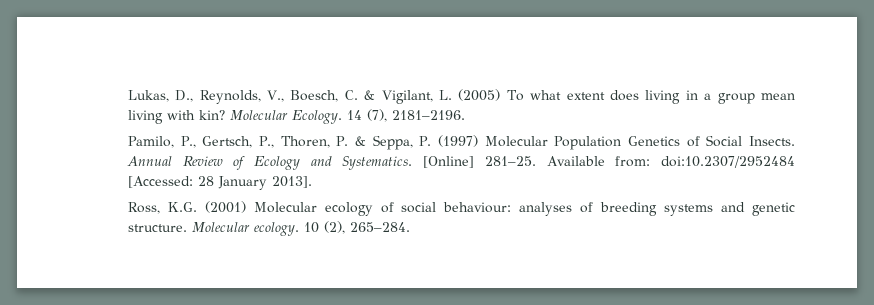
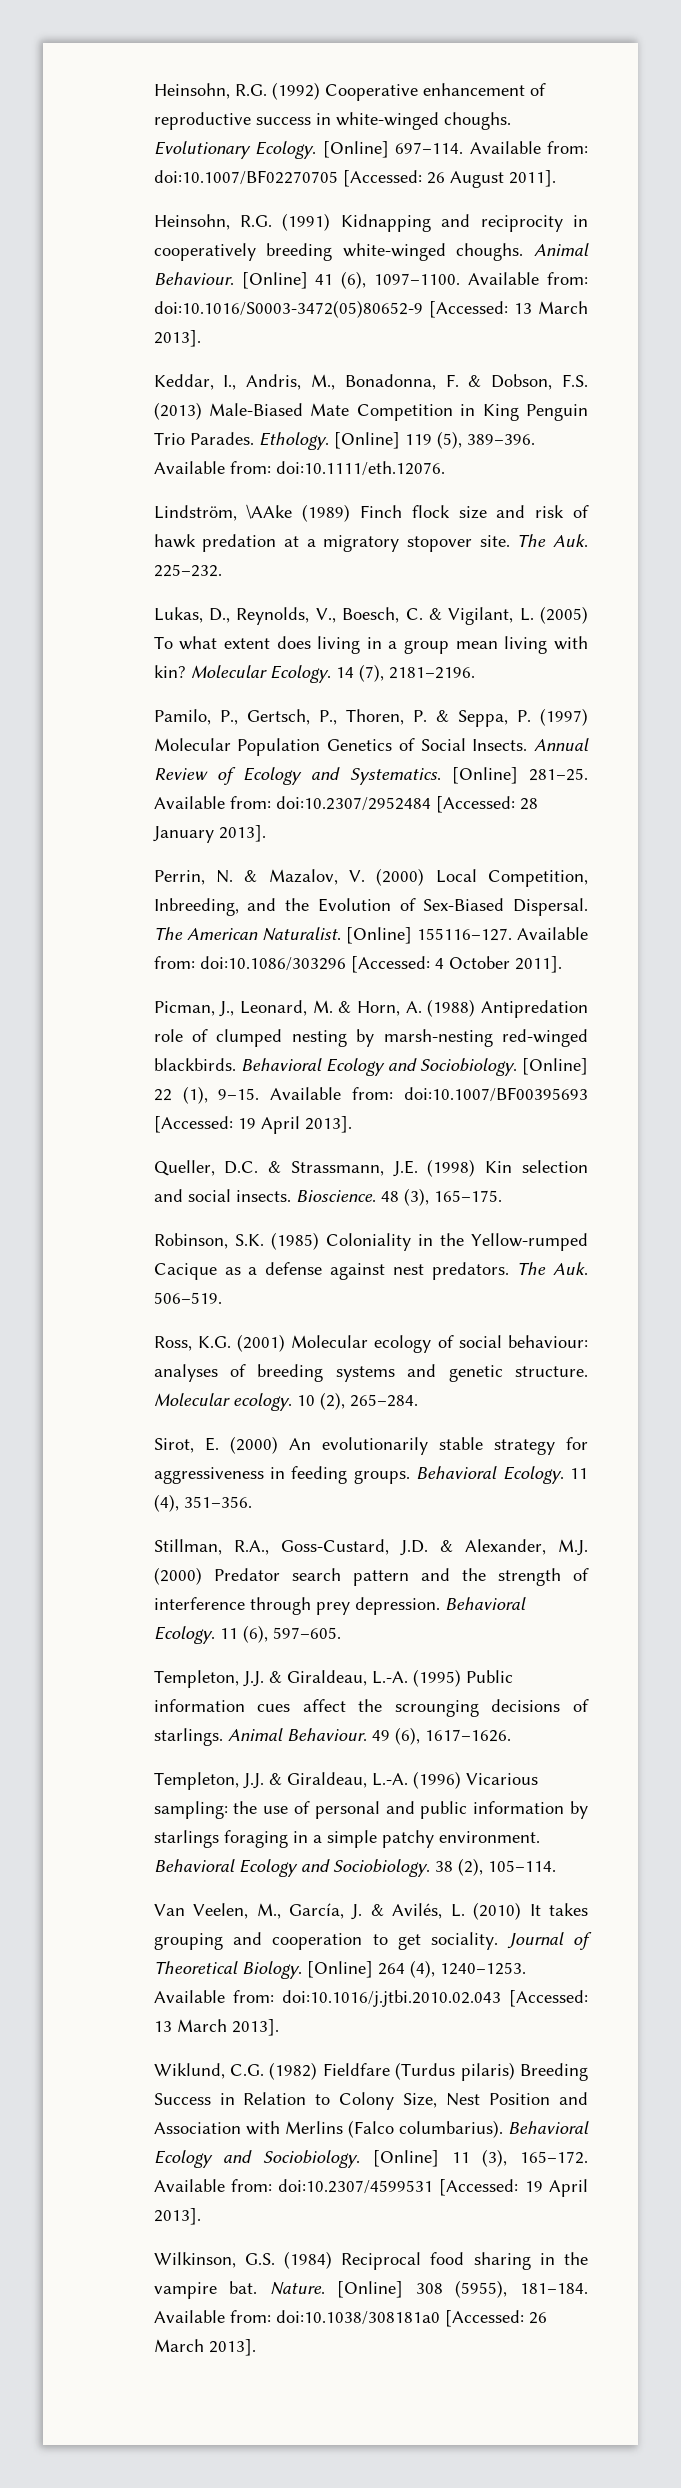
+ Heinsohn, R.G. (1992) Cooperative enhancement of reproductive success in white-winged choughs. Evolutionary Ecology. [Online] 697–114. Available from: doi:10.1007/BF02270705 [Accessed: 26 August 2011].
+ Heinsohn, R.G. (1991) Kidnapping and reciprocity in cooperatively breeding white-winged choughs. Animal Behaviour. [Online] 41 (6), 1097–1100. Available from: doi:10.1016/S0003-3472(05)80652-9 [Accessed: 13 March 2013].
+ Keddar, I., Andris, M., Bonadonna, F. & Dobson, F.S. (2013) Male-Biased Mate Competition in King Penguin Trio Parades. Ethology. [Online] 119 (5), 389–396. Available from: doi:10.1111/eth.12076.
+ Lindström, \AAke (1989) Finch flock size and risk of hawk predation at a migratory stopover site. The Auk. 225–232.
+ Perrin, N. & Mazalov, V. (2000) Local Competition, Inbreeding, and the Evolution of Sex‐Biased Dispersal. The American Naturalist. [Online] 155116–127. Available from: doi:10.1086/303296 [Accessed: 4 October 2011].
+ Picman, J., Leonard, M. & Horn, A. (1988) Antipredation role of clumped nesting by marsh-nesting red-winged blackbirds. Behavioral Ecology and Sociobiology. [Online] 22 (1), 9–15. Available from: doi:10.1007/BF00395693 [Accessed: 19 April 2013].
+ Queller, D.C. & Strassmann, J.E. (1998) Kin selection and social insects. Bioscience. 48 (3), 165–175.
+ Robinson, S.K. (1985) Coloniality in the Yellow-rumped Cacique as a defense against nest predators. The Auk. 506–519.
+ Sirot, E. (2000) An evolutionarily stable strategy for aggressiveness in feeding groups. Behavioral Ecology. 11 (4), 351–356.
+ Stillman, R.A., Goss-Custard, J.D. & Alexander, M.J. (2000) Predator search pattern and the strength of interference through prey depression. Behavioral Ecology. 11 (6), 597–605.
+ Templeton, J.J. & Giraldeau, L.-A. (1995) Public information cues affect the scrounging decisions of starlings. Animal Behaviour. 49 (6), 1617–1626.
+ Templeton, J.J. & Giraldeau, L.-A. (1996) Vicarious sampling: the use of personal and public information by starlings foraging in a simple patchy environment. Behavioral Ecology and Sociobiology. 38 (2), 105–114.
+ Van Veelen, M., García, J. & Avilés, L. (2010) It takes grouping and cooperation to get sociality. Journal of Theoretical Biology. [Online] 264 (4), 1240–1253. Available from: doi:10.1016/j.jtbi.2010.02.043 [Accessed: 13 March 2013].
+ Wiklund, C.G. (1982) Fieldfare (Turdus pilaris) Breeding Success in Relation to Colony Size, Nest Position and Association with Merlins (Falco columbarius). Behavioral Ecology and Sociobiology. [Online] 11 (3), 165–172. Available from: doi:10.2307/4599531 [Accessed: 19 April 2013].
+ Wilkinson, G.S. (1984) Reciprocal food sharing in the vampire bat. Nature. [Online] 308 (5955), 181–184. Available from: doi:10.1038/308181a0 [Accessed: 26 March 2013].

